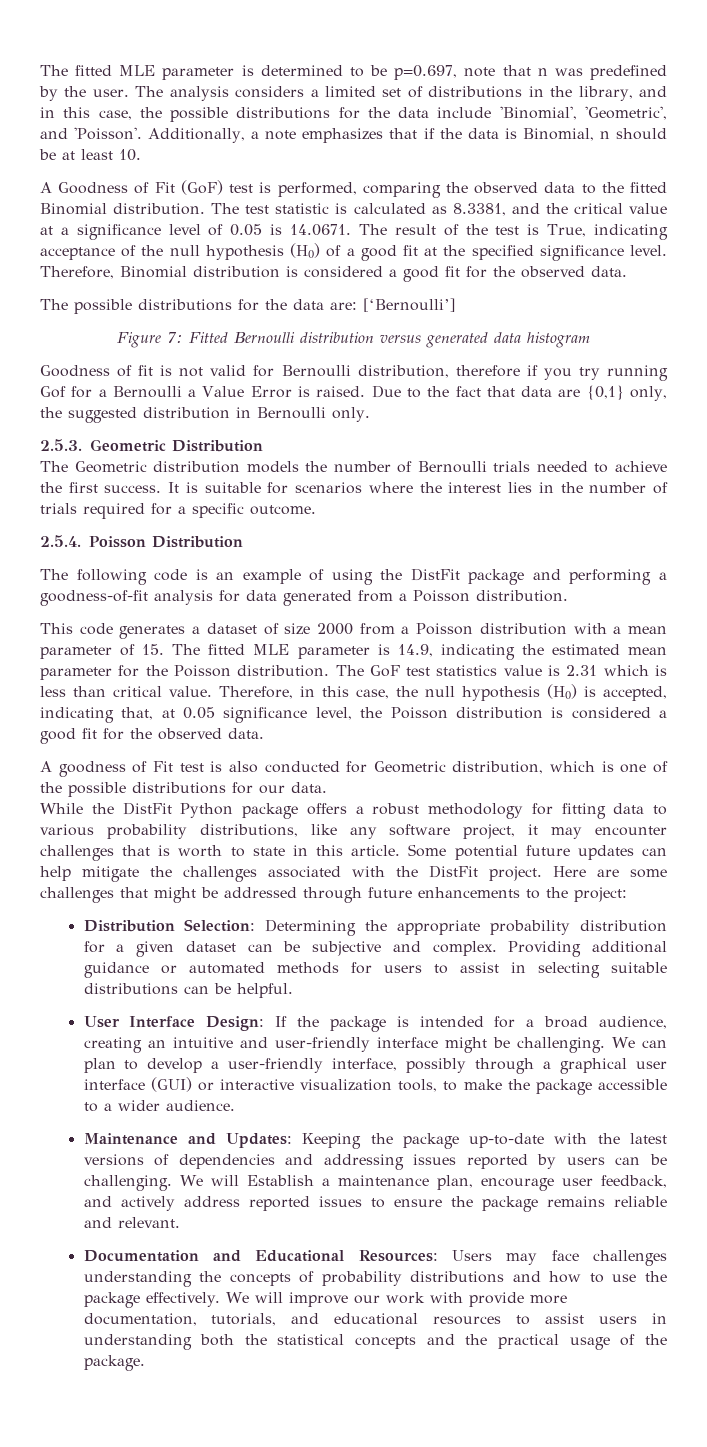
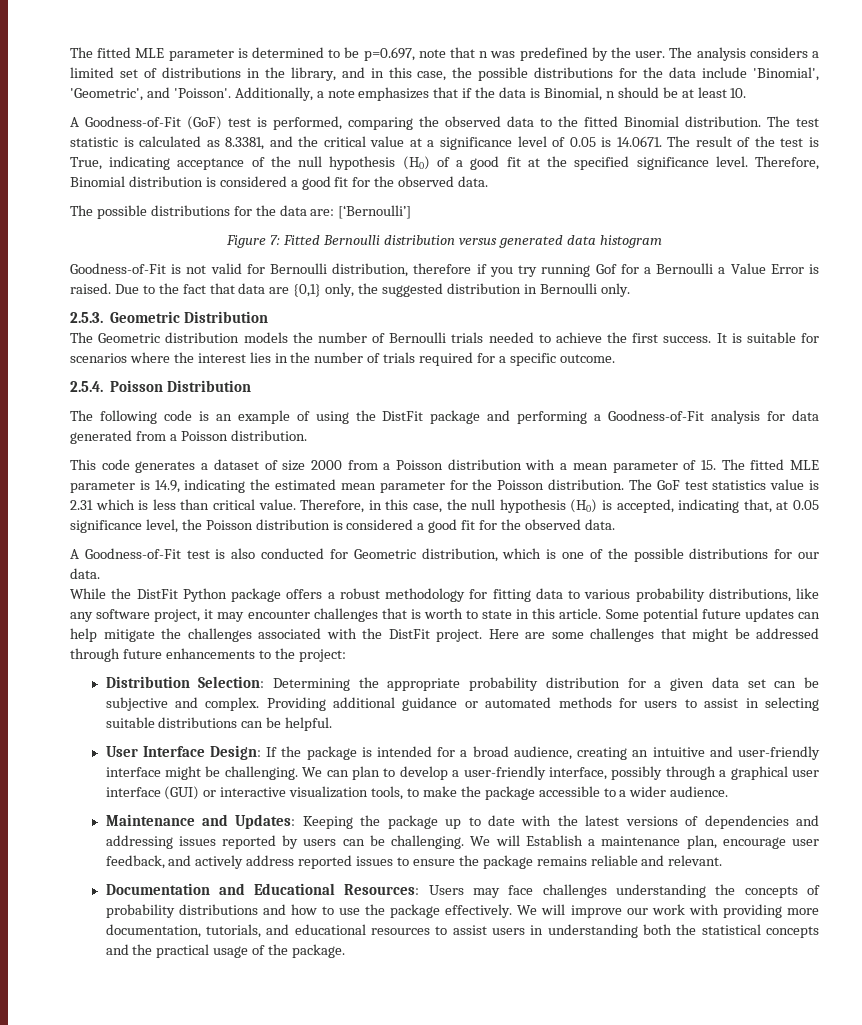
- A Goodness of Fit (GoF) test is performed, comparing the observed data to the fitted Binomial distribution.
+ A Goodness-of-Fit (GoF) test is performed, comparing the observed data to the fitted Binomial distribution.
- Goodness of fit is not valid for Bernoulli distribution, therefore if you try running Gof for a Bernoulli a Value Error is raised.
+ Goodness-of-Fit is not valid for Bernoulli distribution, therefore if you try running Gof for a Bernoulli a Value Error is raised.
- The following code is an example of using the DistFit package and performing a goodness-of-fit analysis for data generated from a Poisson distribution.
+ The following code is an example of using the DistFit package and performing a Goodness-of-Fit analysis for data generated from a Poisson distribution.
- A goodness of Fit test is also conducted for Geometric distribution, which is one of the possible distributions for our data.
+ A Goodness-of-Fit test is also conducted for Geometric distribution, which is one of the possible distributions for our data.
- Distribution Selection: Determining the appropriate probability distribution for a given dataset can be subjective and complex.
+ Distribution Selection: Determining the appropriate probability distribution for a given data set can be subjective and complex.
- Maintenance and Updates: Keeping the package up-to-date with the latest versions of dependencies and addressing issues reported by users can be challenging.
+ Maintenance and Updates: Keeping the package up to date with the latest versions of dependencies and addressing issues reported by users can be challenging.
- We will improve our work with provide more documentation, tutorials, and educational resources to assist users in understanding both the statistical concepts and the practical usage of the package.
+ We will improve our work with providing more documentation, tutorials, and educational resources to assist users in understanding both the statistical concepts and the practical usage of the package.

